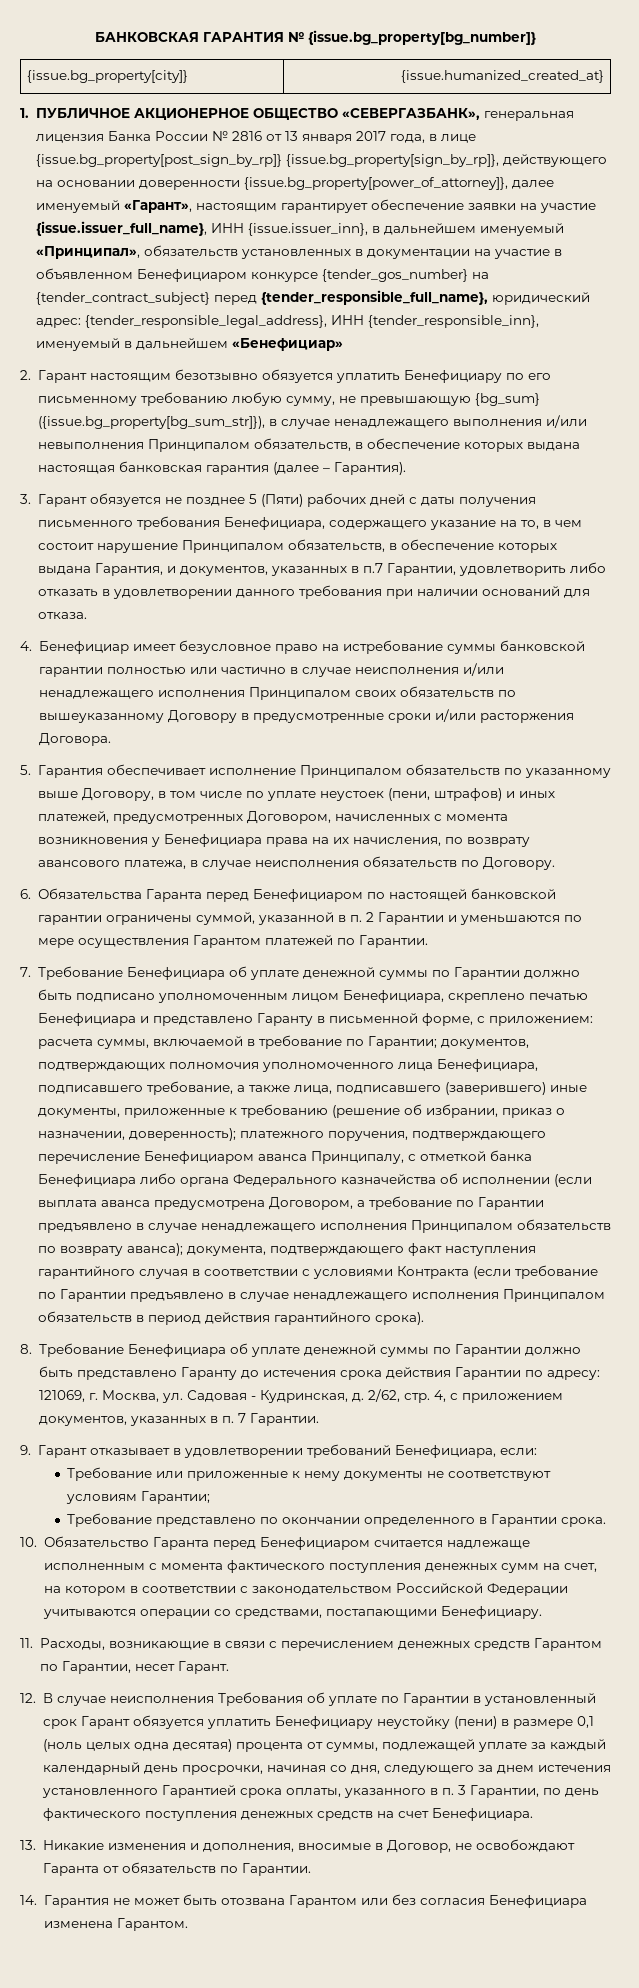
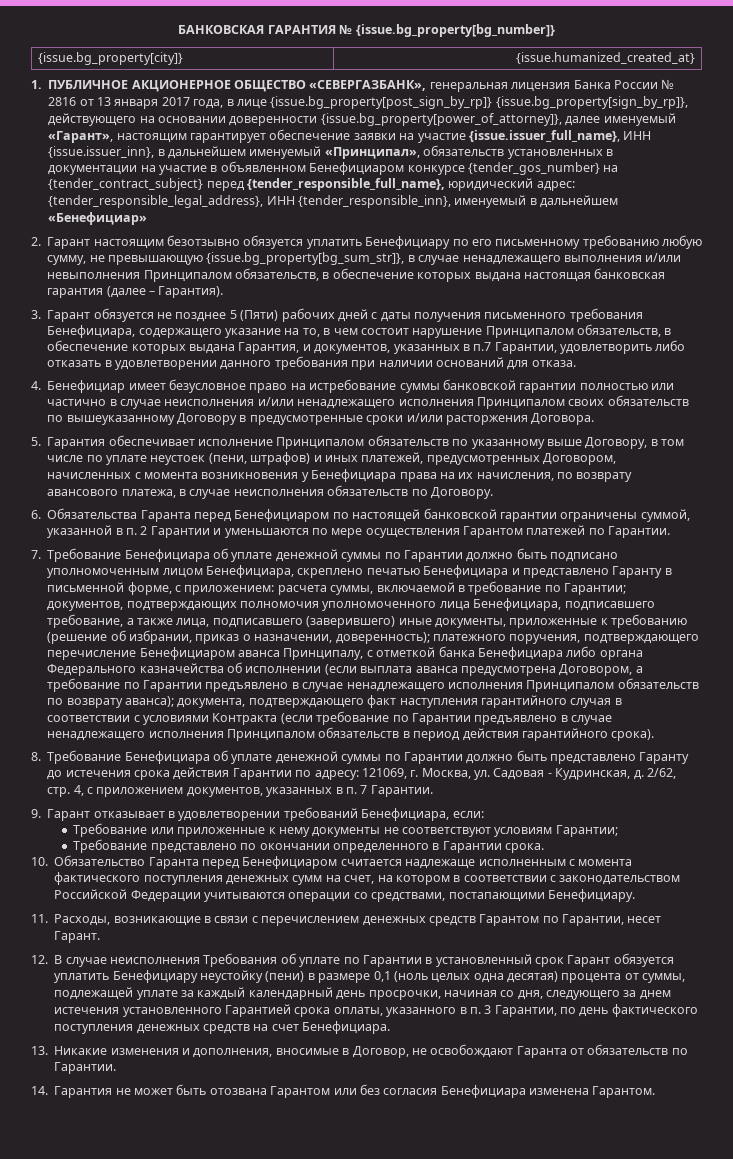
- 2. Гарант настоящим безотзывно обязуется уплатить Бенефициару по его письменному требованию любую сумму, не превышающую {bg_sum} ({issue.bg_property[bg_sum_str]}), в случае ненадлежащего выполнения и/или невыполнения Принципалом обязательств, в обеспечение которых выдана настоящая банковская гарантия (далее – Гарантия).
+ 2. Гарант настоящим безотзывно обязуется уплатить Бенефициару по его письменному требованию любую сумму, не превышающую {issue.bg_property[bg_sum_str]}, в случае ненадлежащего выполнения и/или невыполнения Принципалом обязательств, в обеспечение которых выдана настоящая банковская гарантия (далее – Гарантия).

